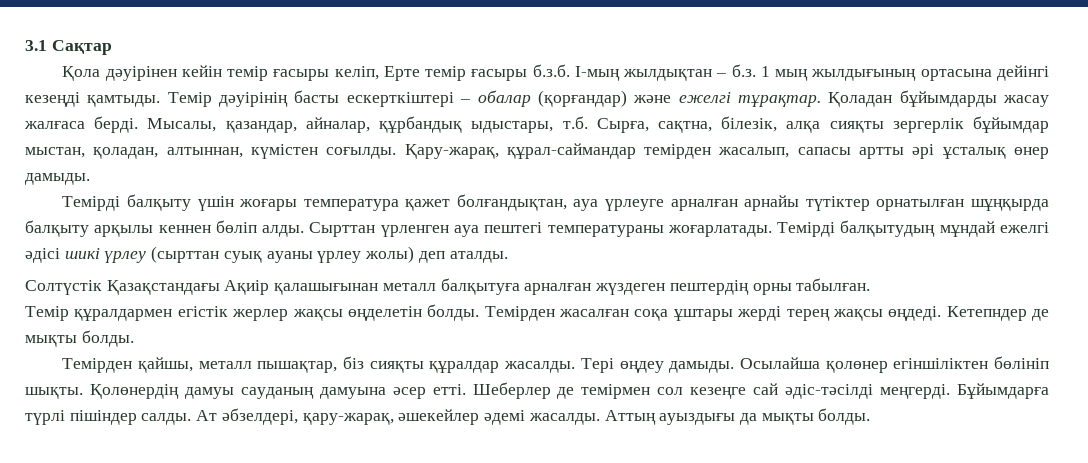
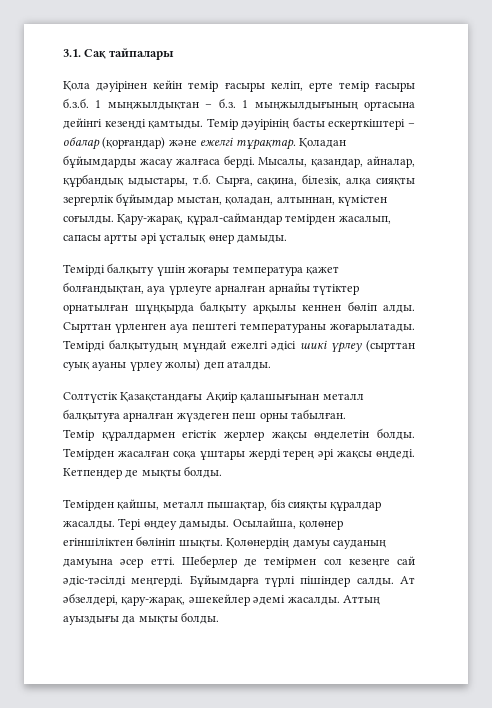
- 3.1 Сақтар
+ 3.1. Сақ тайпалары
- Қола дәуірінен кейін темір ғасыры келіп, Ерте темір ғасыры б.з.б. І-мың жылдықтан – б.з. 1 мың жылдығының ортасына дейінгі кезеңді қамтыды.
+ Қола дәуірінен кейін темір ғасыры келіп, ерте темір ғасыры б.з.б. 1 мыңжылдықтан – б.з. 1 мыңжылдығының ортасына дейінгі кезеңді қамтыды.
- Мысалы, қазандар, айналар, құрбандық ыдыстары, т.б. Сырға, сақтна, білезік, алқа сияқты зергерлік бұйымдар мыстан, қоладан, алтыннан, күмістен соғылды.
+ Мысалы, қазандар, айналар, құрбандық ыдыстары, т.б. Сырға, сақина, білезік, алқа сияқты зергерлік бұйымдар мыстан, қоладан, алтыннан, күмістен соғылды.
- Сырттан үрленген ауа пештегі температураны жоғарлатады.
+ Сырттан үрленген ауа пештегі температураны жоғарылатады.
- Солтүстік Қазақстандағы Ақиір қалашығынан металл балқытуға арналған жүздеген пештердің орны табылған.
+ Солтүстік Қазақстандағы Ақиір қалашығынан металл балқытуға арналған жүздеген пеш орны табылған.
- Темірден жасалған соқа ұштары жерді терең жақсы өңдеді.
+ Темірден жасалған соқа ұштары жерді терең әрі жақсы өңдеді.
- Кетепндер де мықты болды.
+ Кетпендер де мықты болды.
- Осылайша қолөнер егіншіліктен бөлініп шықты.
+ Осылайша, қолөнер егіншіліктен бөлініп шықты.

